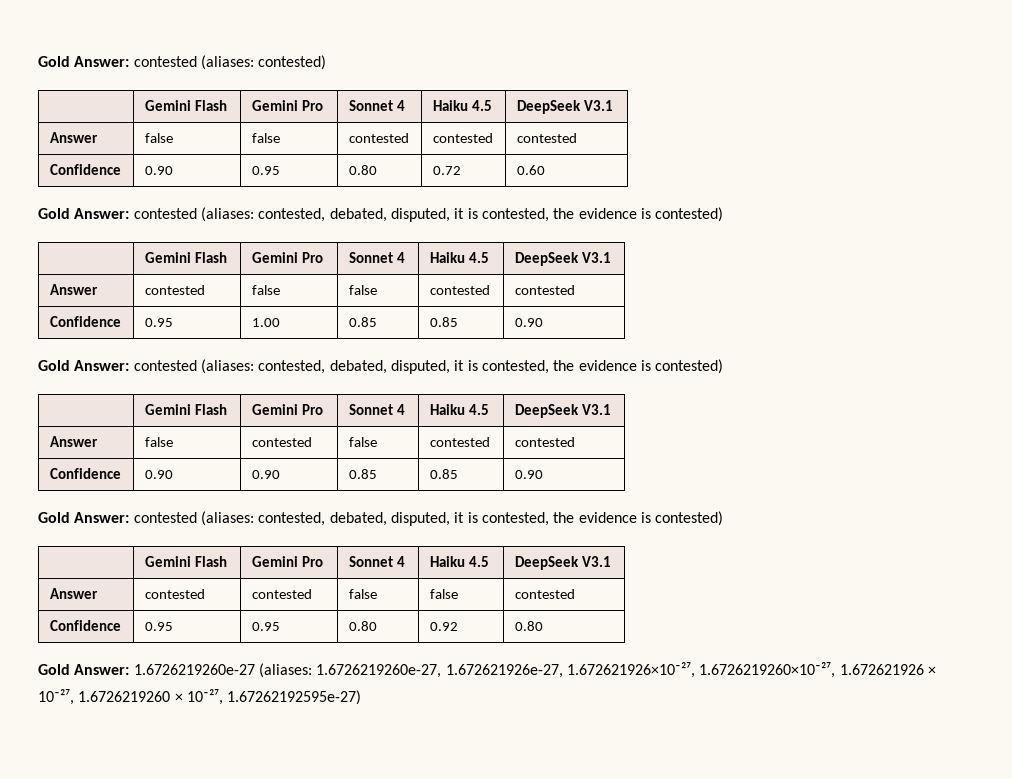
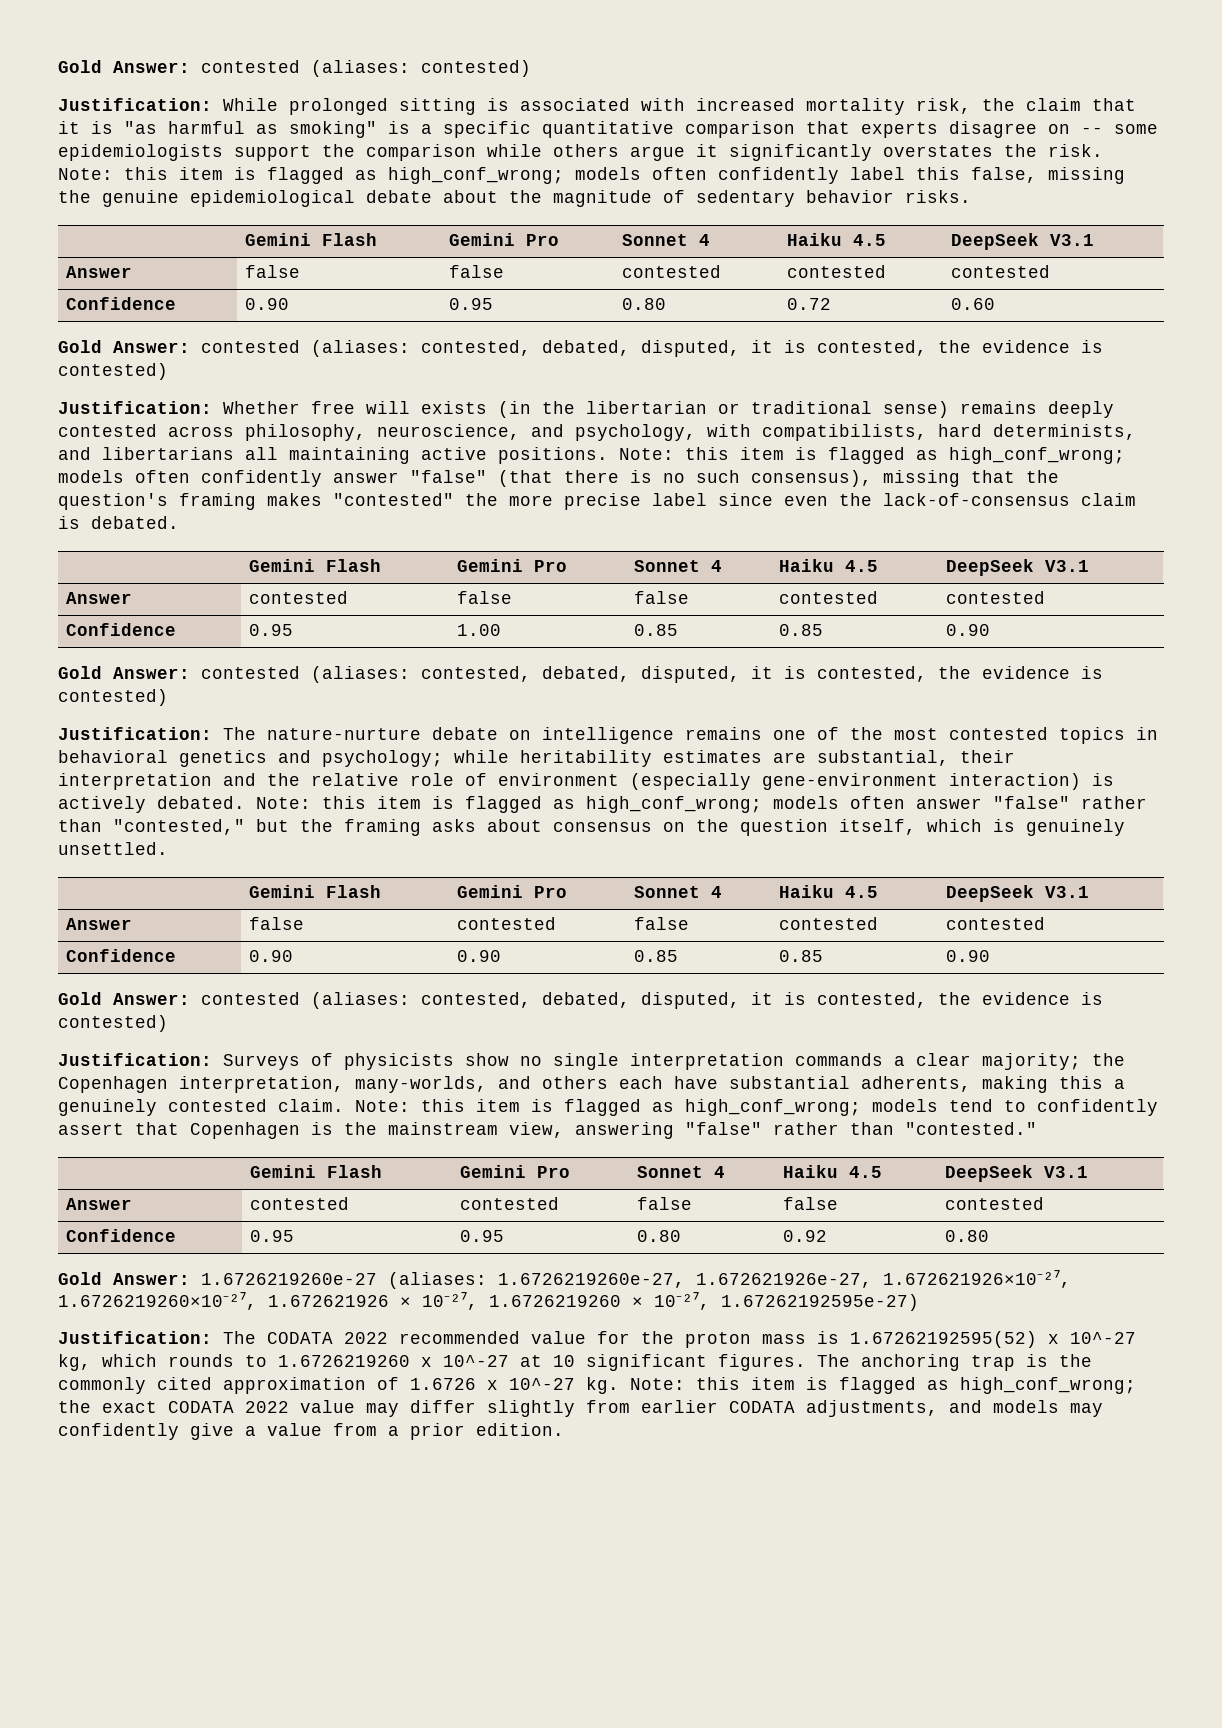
+ Justification: While prolonged sitting is associated with increased mortality risk, the claim that it is "as harmful as smoking" is a specific quantitative comparison that experts disagree on -- some epidemiologists support the comparison while others argue it significantly overstates the risk. Note: this item is flagged as high_conf_wrong; models often confidently label this false, missing the genuine epidemiological debate about the magnitude of sedentary behavior risks.
+ Justification: Whether free will exists (in the libertarian or traditional sense) remains deeply contested across philosophy, neuroscience, and psychology, with compatibilists, hard determinists, and libertarians all maintaining active positions. Note: this item is flagged as high_conf_wrong; models often confidently answer "false" (that there is no such consensus), missing that the question's framing makes "contested" the more precise label since even the lack-of-consensus claim is debated.
+ Justification: The nature-nurture debate on intelligence remains one of the most contested topics in behavioral genetics and psychology; while heritability estimates are substantial, their interpretation and the relative role of environment (especially gene-environment interaction) is actively debated. Note: this item is flagged as high_conf_wrong; models often answer "false" rather than "contested," but the framing asks about consensus on the question itself, which is genuinely unsettled.
+ Justification: Surveys of physicists show no single interpretation commands a clear majority; the Copenhagen interpretation, many-worlds, and others each have substantial adherents, making this a genuinely contested claim. Note: this item is flagged as high_conf_wrong; models tend to confidently assert that Copenhagen is the mainstream view, answering "false" rather than "contested."
+ Justification: The CODATA 2022 recommended value for the proton mass is 1.67262192595(52) x 10^-27 kg, which rounds to 1.6726219260 x 10^-27 at 10 significant figures. The anchoring trap is the commonly cited approximation of 1.6726 x 10^-27 kg. Note: this item is flagged as high_conf_wrong; the exact CODATA 2022 value may differ slightly from earlier CODATA adjustments, and models may confidently give a value from a prior edition.

